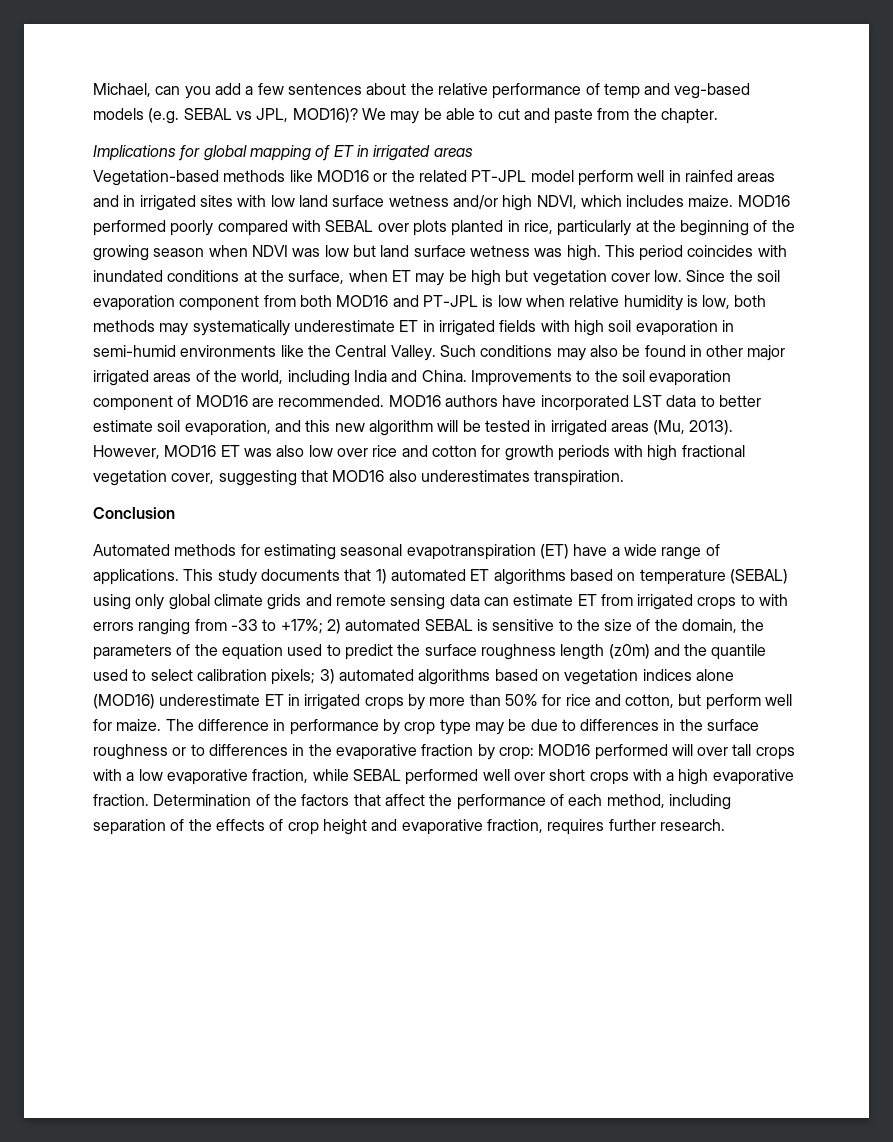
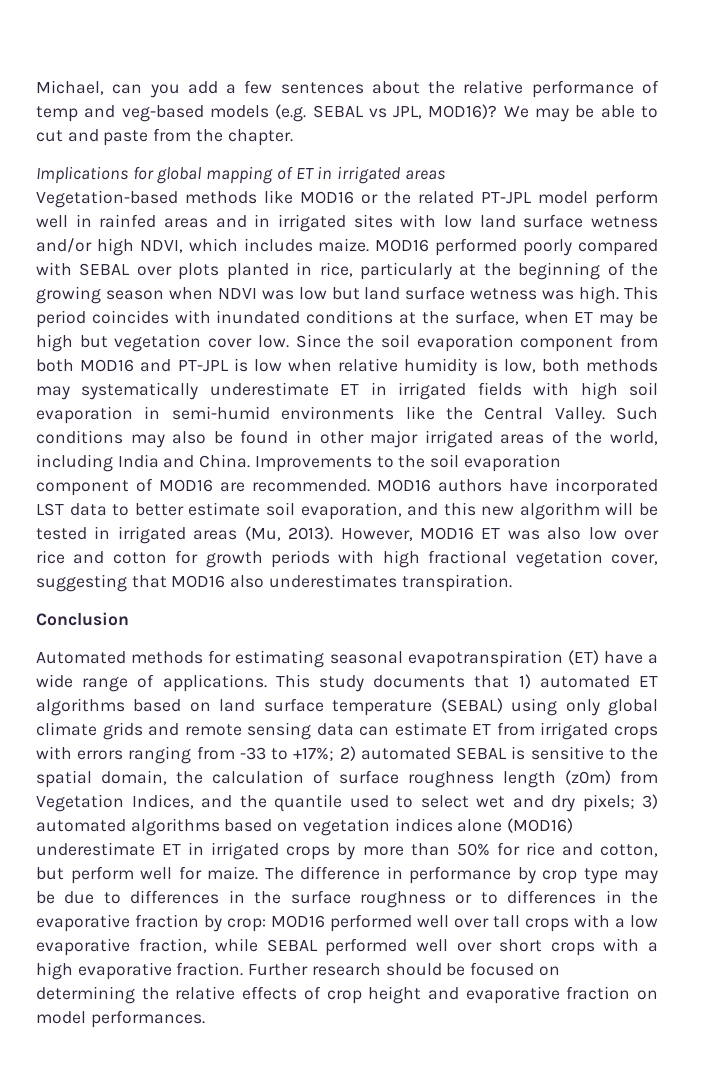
- This study documents that 1) automated ET algorithms based on temperature (SEBAL) using only global climate grids and remote sensing data can estimate ET from irrigated crops to with errors ranging from -33 to +17%;
+ This study documents that 1) automated ET algorithms based on land surface temperature (SEBAL) using only global climate grids and remote sensing data can estimate ET from irrigated crops with errors ranging from -33 to +17%;
- 2) automated SEBAL is sensitive to the size of the domain, the parameters of the equation used to predict the surface roughness length (z0m) and the quantile used to select calibration pixels;
+ 2) automated SEBAL is sensitive to the spatial domain, the calculation of surface roughness length (z0m) from Vegetation Indices, and the quantile used to select wet and dry pixels;
- The difference in performance by crop type may be due to differences in the surface roughness or to differences in the evaporative fraction by crop: MOD16 performed will over tall crops with a low evaporative fraction, while SEBAL performed well over short crops with a high evaporative fraction.
+ The difference in performance by crop type may be due to differences in the surface roughness or to differences in the evaporative fraction by crop: MOD16 performed well over tall crops with a low evaporative fraction, while SEBAL performed well over short crops with a high evaporative fraction.
- Determination of the factors that affect the performance of each method, including separation of the effects of crop height and evaporative fraction, requires further research.
+ Further research should be focused on determining the relative effects of crop height and evaporative fraction on model performances.

